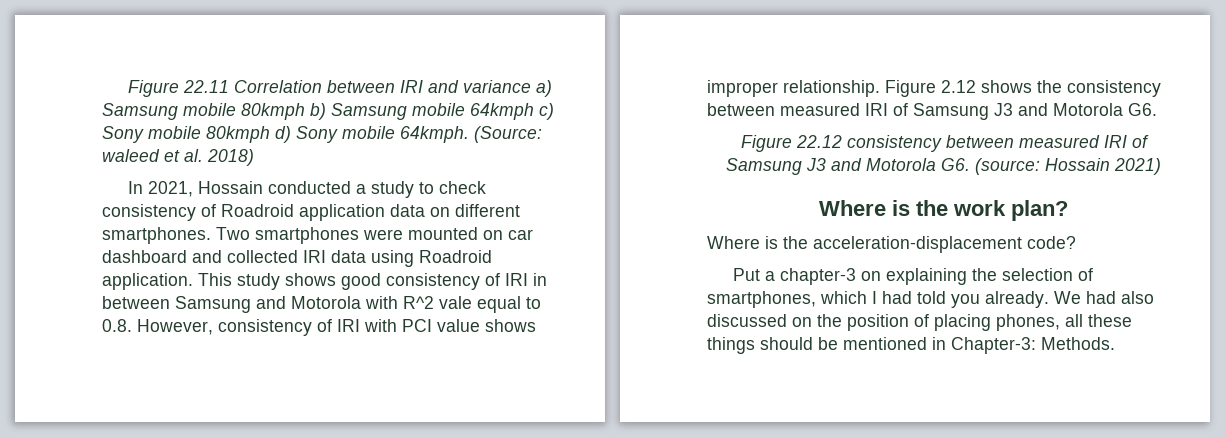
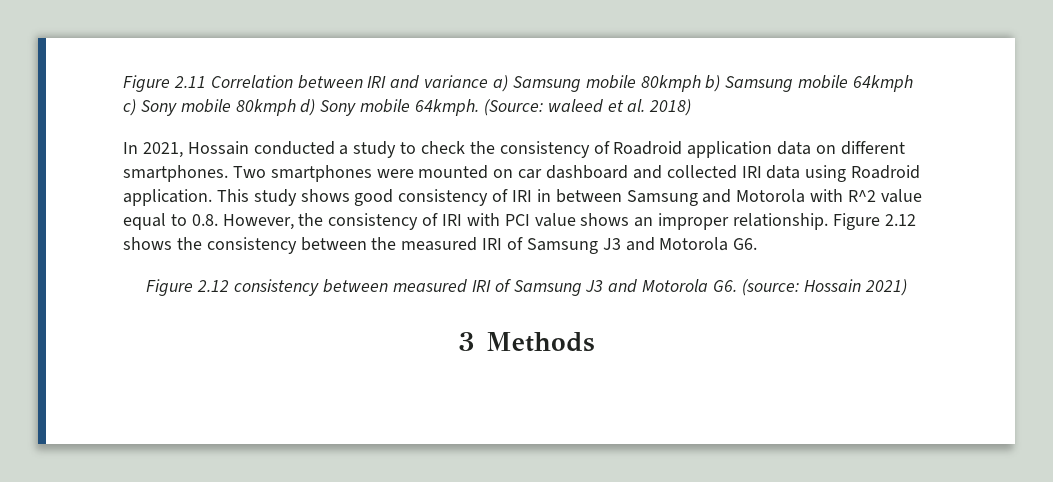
- Figure 22.11 Correlation between IRI and variance a) Samsung mobile 80kmph b) Samsung mobile 64kmph c) Sony mobile 80kmph d) Sony mobile 64kmph.
+ Figure 2.11 Correlation between IRI and variance a) Samsung mobile 80kmph b) Samsung mobile 64kmph c) Sony mobile 80kmph d) Sony mobile 64kmph.
- In 2021, Hossain conducted a study to check consistency of Roadroid application data on different smartphones.
+ In 2021, Hossain conducted a study to check the consistency of Roadroid application data on different smartphones.
- This study shows good consistency of IRI in between Samsung and Motorola with R^2 vale equal to 0.8. However, consistency of IRI with PCI value shows improper relationship.
+ This study shows good consistency of IRI in between Samsung and Motorola with R^2 value equal to 0.8. However, the consistency of IRI with PCI value shows an improper relationship.
- Figure 2.12 shows the consistency between measured IRI of Samsung J3 and Motorola G6.
+ Figure 2.12 shows the consistency between the measured IRI of Samsung J3 and Motorola G6.
- Figure 22.12 consistency between measured IRI of Samsung J3 and Motorola G6. (source: Hossain 2021)
+ Figure 2.12 consistency between measured IRI of Samsung J3 and Motorola G6. (source: Hossain 2021)
- Where is the work plan?
- Where is the acceleration-displacement code?
- Put a chapter-3 on explaining the selection of smartphones, which I had told you already. We had also discussed on the position of placing phones, all these things should be mentioned in Chapter-3: Methods.
+ 3 Methods

